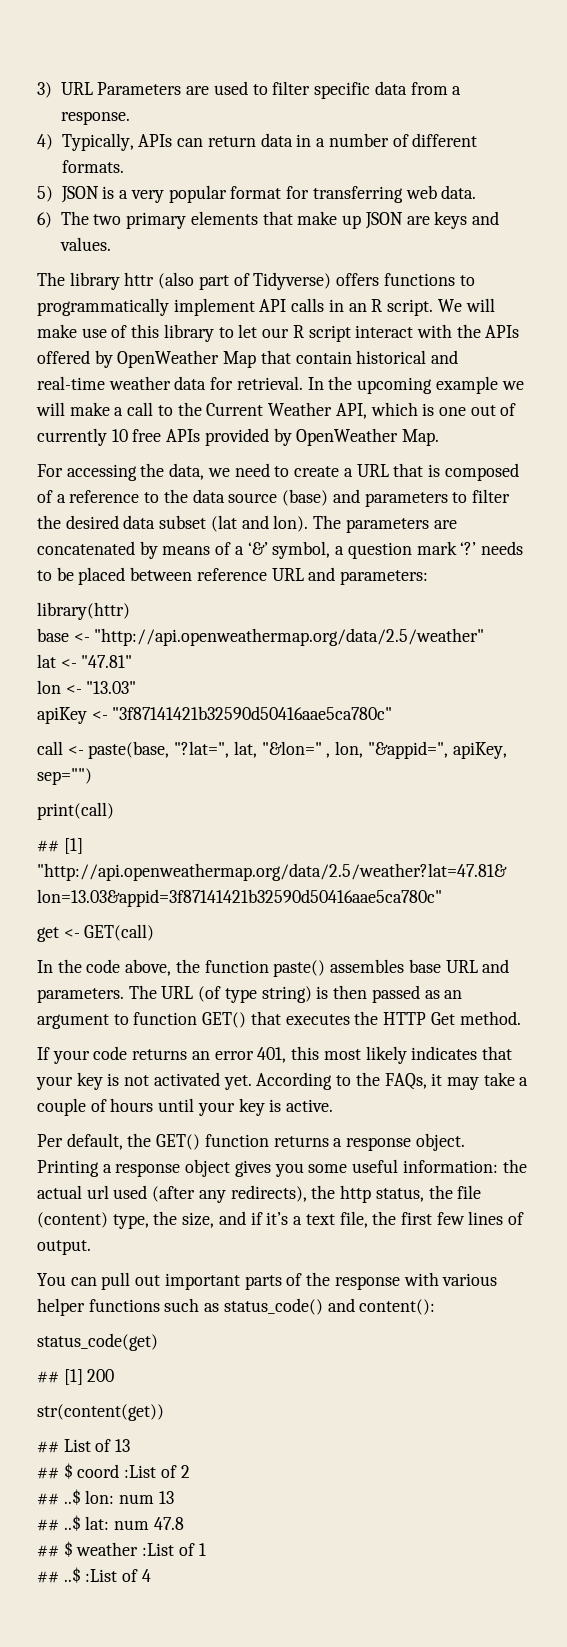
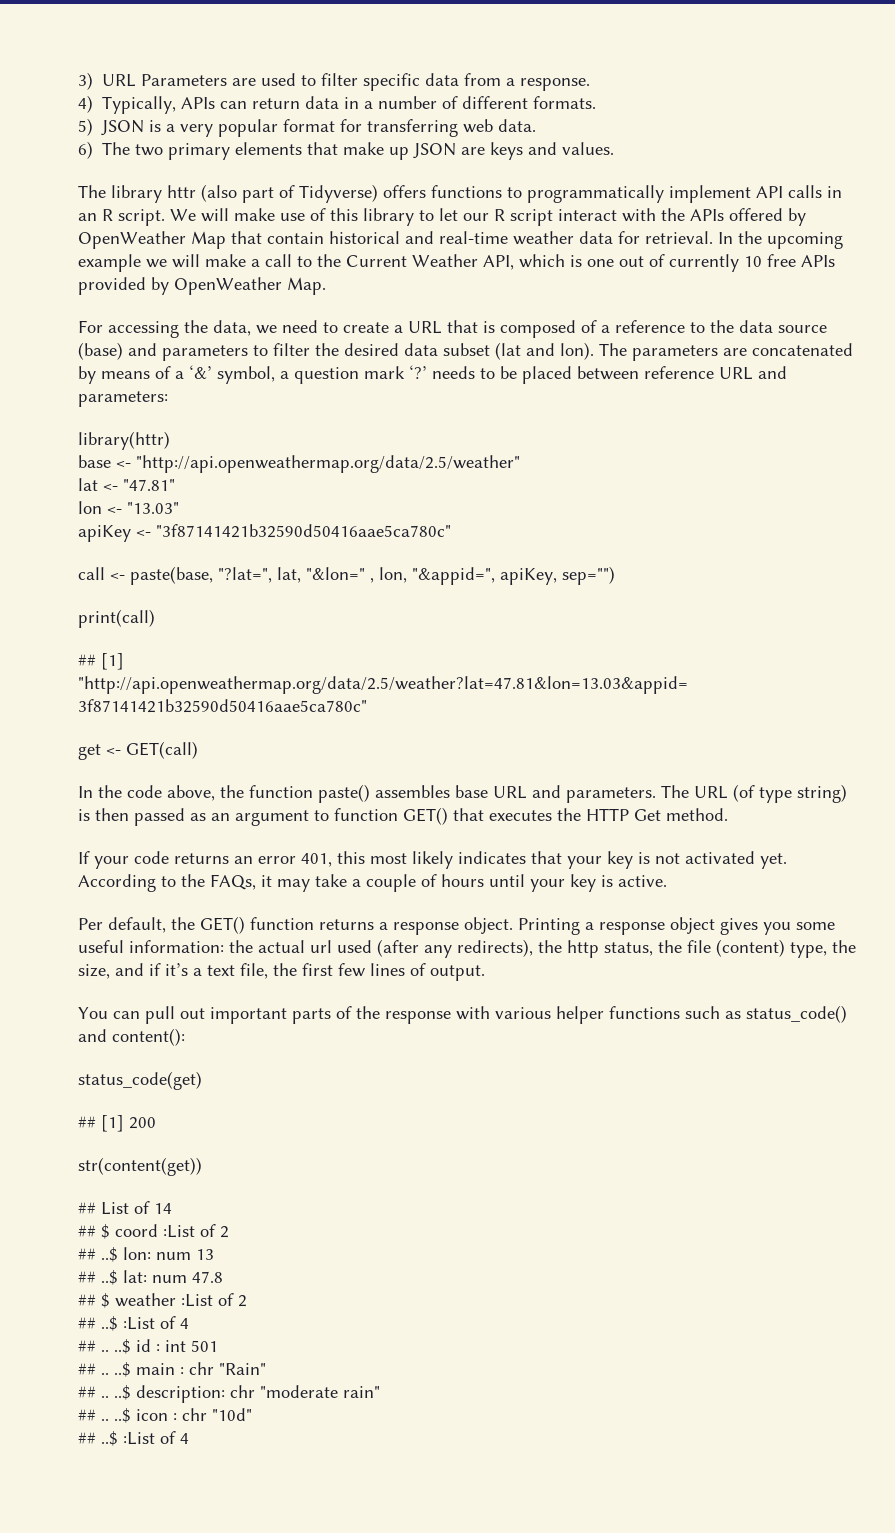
- ## List of 13
+ ## List of 14
- ## $ weather :List of 1
+ ## $ weather :List of 2
+ ## ..$ :List of 4
+ ## .. ..$ id : int 501
+ ## .. ..$ main : chr "Rain"
+ ## .. ..$ description: chr "moderate rain"
+ ## .. ..$ icon : chr "10d"

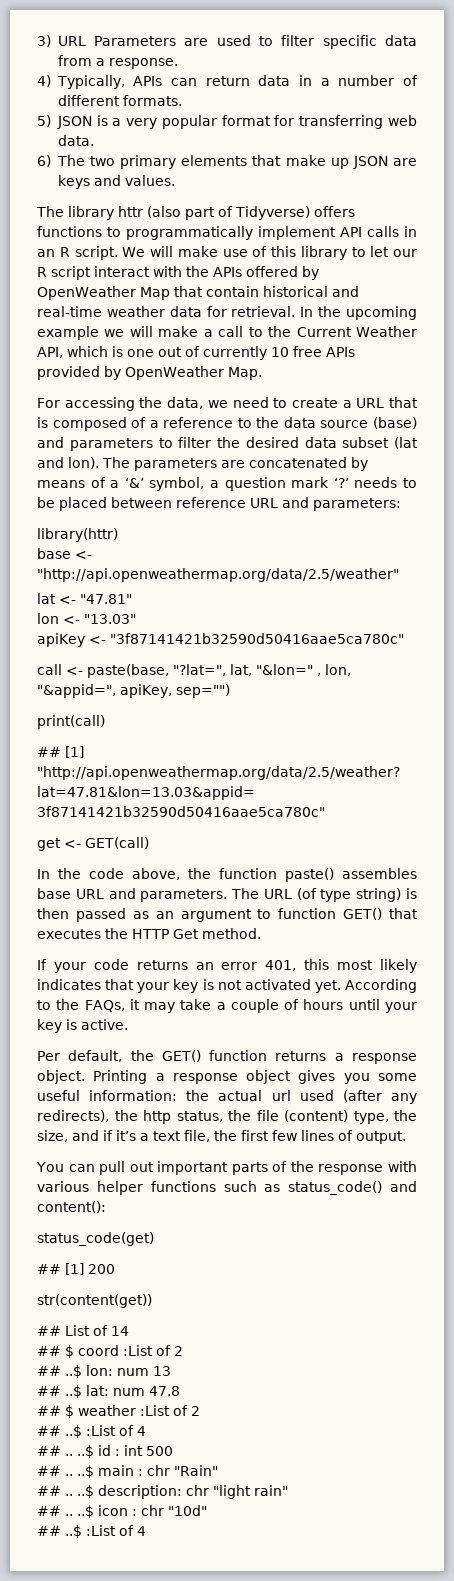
- ## .. ..$ id : int 501
+ ## .. ..$ id : int 500
- ## .. ..$ description: chr "moderate rain"
+ ## .. ..$ description: chr "light rain"

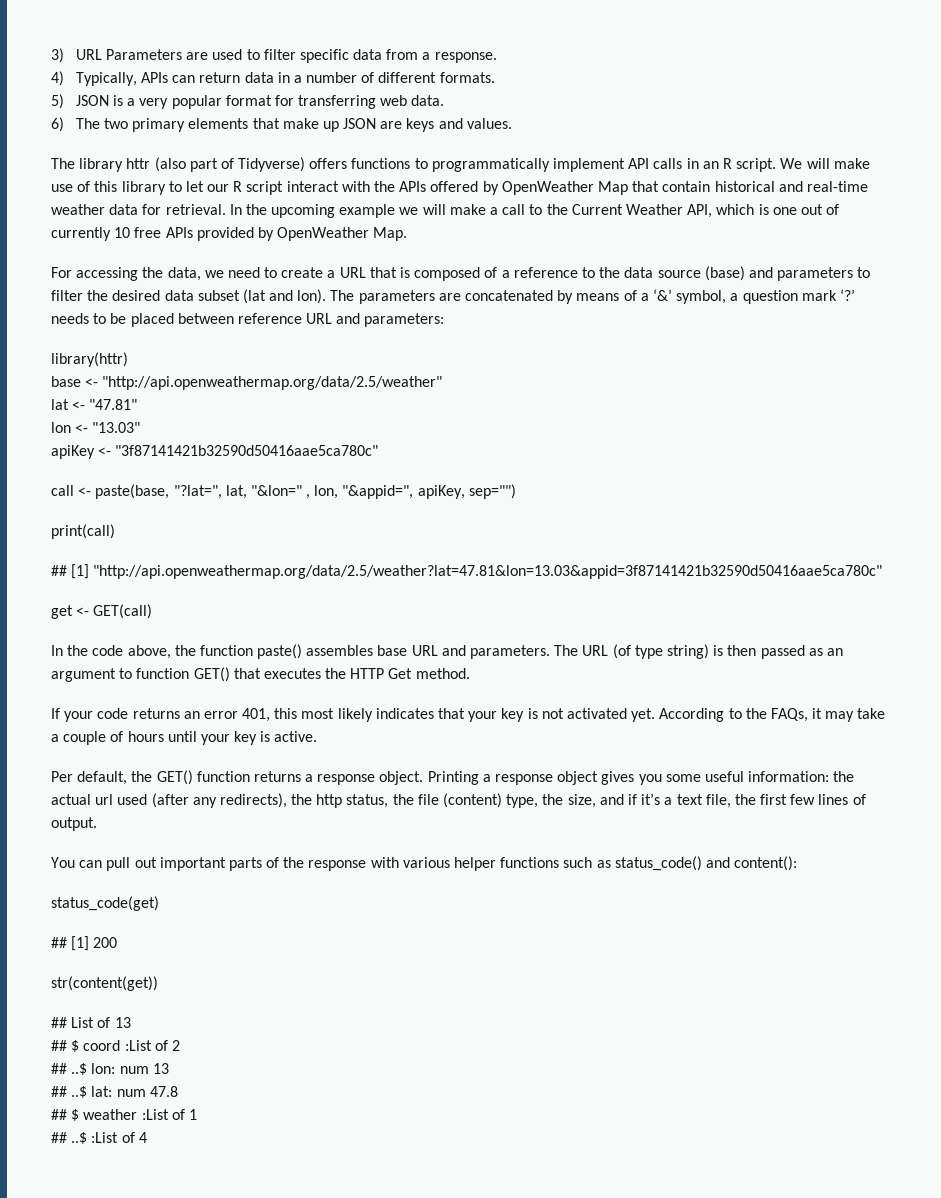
- ## List of 14
+ ## List of 13
- ## $ weather :List of 2
- ## ..$ :List of 4
- ## .. ..$ id : int 500
- ## .. ..$ main : chr "Rain"
- ## .. ..$ description: chr "light rain"
- ## .. ..$ icon : chr "10d"
+ ## $ weather :List of 1

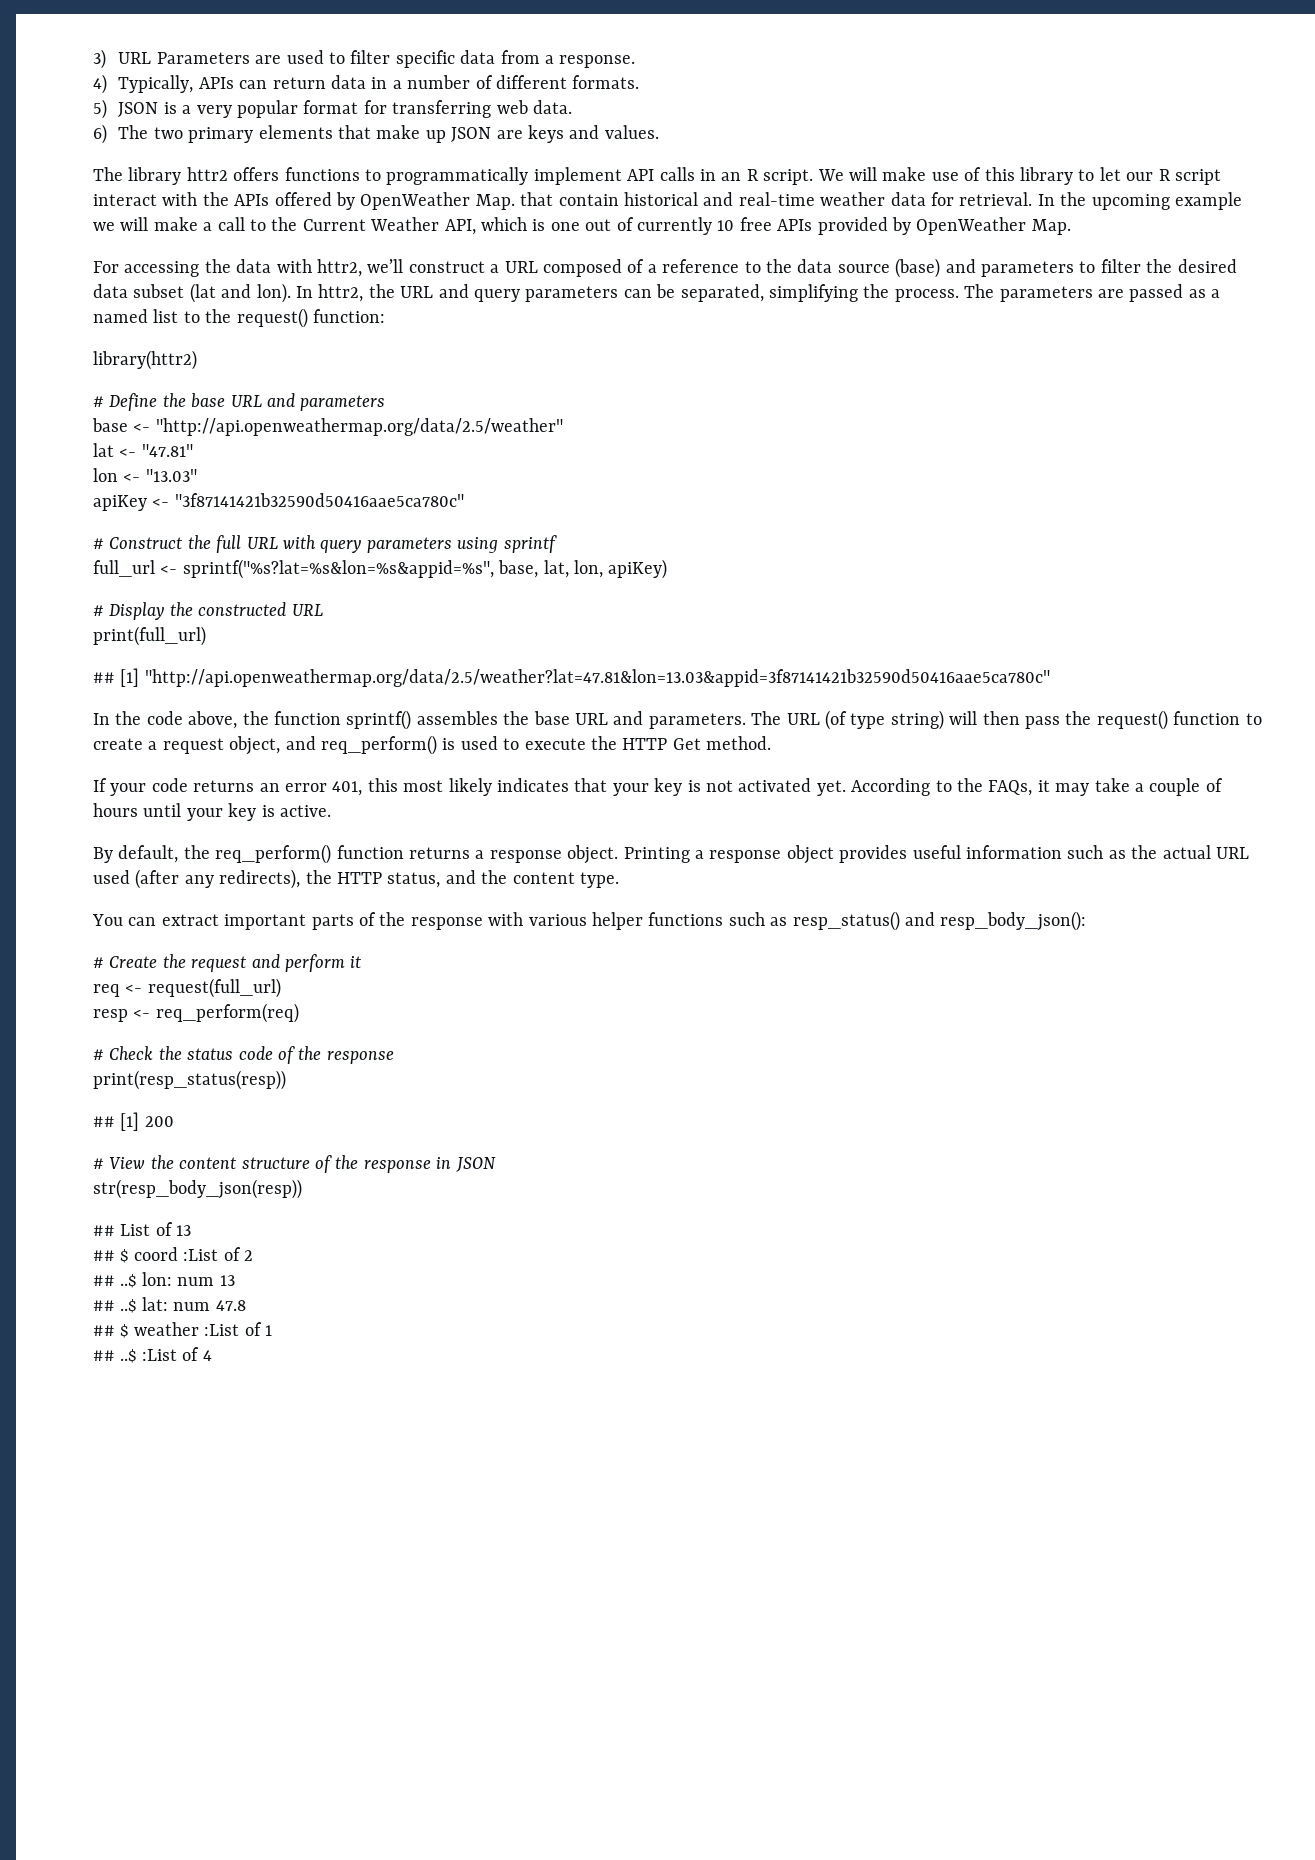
- The library httr (also part of Tidyverse) offers functions to programmatically implement API calls in an R script.
+ The library httr2 offers functions to programmatically implement API calls in an R script.
- We will make use of this library to let our R script interact with the APIs offered by OpenWeather Map that contain historical and real-time weather data for retrieval.
+ We will make use of this library to let our R script interact with the APIs offered by OpenWeather Map. that contain historical and real-time weather data for retrieval.
- For accessing the data, we need to create a URL that is composed of a reference to the data source (base) and parameters to filter the desired data subset (lat and lon).
+ For accessing the data with httr2, we’ll construct a URL composed of a reference to the data source (base) and parameters to filter the desired data subset (lat and lon).
- The parameters are concatenated by means of a ‘&’ symbol, a question mark ‘?’ needs to be placed between reference URL and parameters:
- library(httr)
+ In httr2, the URL and query parameters can be separated, simplifying the process. The parameters are passed as a named list to the request() function:
+ library(httr2)
+ # Define the base URL and parameters
- call <- paste(base, "?lat=", lat, "&lon=" , lon, "&appid=", apiKey, sep="")
- print(call)
+ # Construct the full URL with query parameters using sprintf
+ full_url <- sprintf("%s?lat=%s&lon=%s&appid=%s", base, lat, lon, apiKey)
+ # Display the constructed URL
+ print(full_url)
- get <- GET(call)
- In the code above, the function paste() assembles base URL and parameters.
+ In the code above, the function sprintf() assembles the base URL and parameters.
- The URL (of type string) is then passed as an argument to function GET() that executes the HTTP Get method.
+ The URL (of type string) will then pass the request() function to create a request object, and req_perform() is used to execute the HTTP Get method.
- Per default, the GET() function returns a response object.
+ By default, the req_perform() function returns a response object.
- Printing a response object gives you some useful information: the actual url used (after any redirects), the http status, the file (content) type, the size, and if it’s a text file, the first few lines of output.
+ Printing a response object provides useful information such as the actual URL used (after any redirects), the HTTP status, and the content type.
- You can pull out important parts of the response with various helper functions such as status_code() and content():
- status_code(get)
+ You can extract important parts of the response with various helper functions such as resp_status() and resp_body_json():
+ # Create the request and perform it
+ req <- request(full_url)
+ resp <- req_perform(req)
+ # Check the status code of the response
+ print(resp_status(resp))
  ## [1] 200
- str(content(get))
+ # View the content structure of the response in JSON
+ str(resp_body_json(resp))

